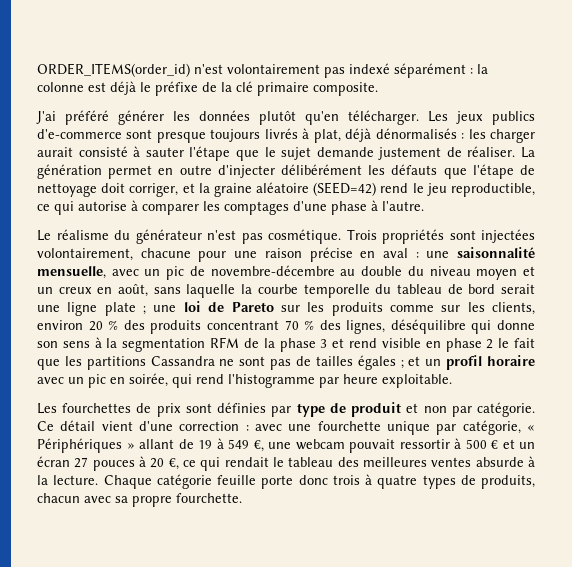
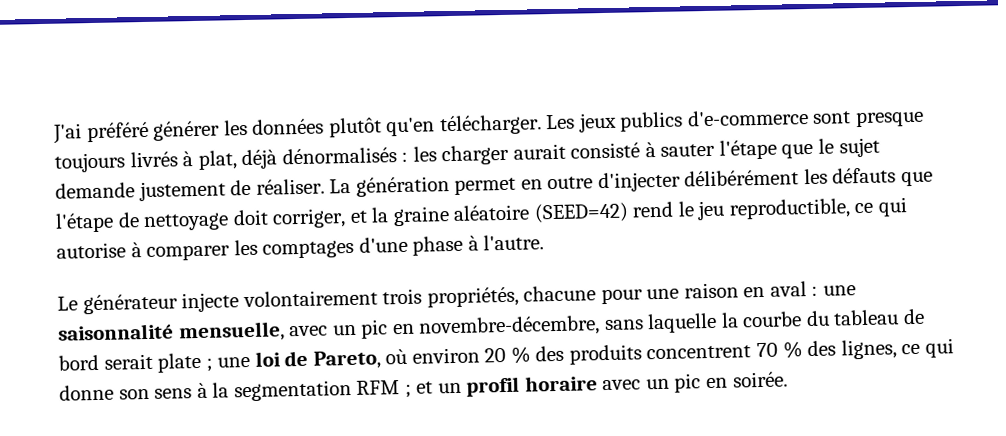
- ORDER_ITEMS(order_id) n'est volontairement pas indexé séparément : la colonne est déjà le préfixe de la clé primaire composite.
- Le réalisme du générateur n'est pas cosmétique. Trois propriétés sont injectées volontairement, chacune pour une raison précise en aval : une saisonnalité mensuelle, avec un pic de novembre-décembre au double du niveau moyen et un creux en août, sans laquelle la courbe temporelle du tableau de bord serait une ligne plate ; une loi de Pareto sur les produits comme sur les clients, environ 20 % des produits concentrant 70 % des lignes, déséquilibre qui donne son sens à la segmentation RFM de la phase 3 et rend visible en phase 2 le fait que les partitions Cassandra ne sont pas de tailles égales ; et un profil horaire avec un pic en soirée, qui rend l'histogramme par heure exploitable.
- Les fourchettes de prix sont définies par type de produit et non par catégorie. Ce détail vient d'une correction : avec une fourchette unique par catégorie, « Périphériques » allant de 19 à 549 €, une webcam pouvait ressortir à 500 € et un écran 27 pouces à 20 €, ce qui rendait le tableau des meilleures ventes absurde à la lecture. Chaque catégorie feuille porte donc trois à quatre types de produits, chacun avec sa propre fourchette.
+ Le générateur injecte volontairement trois propriétés, chacune pour une raison en aval : une saisonnalité mensuelle, avec un pic en novembre-décembre, sans laquelle la courbe du tableau de bord serait plate ; une loi de Pareto, où environ 20 % des produits concentrent 70 % des lignes, ce qui donne son sens à la segmentation RFM ; et un profil horaire avec un pic en soirée.

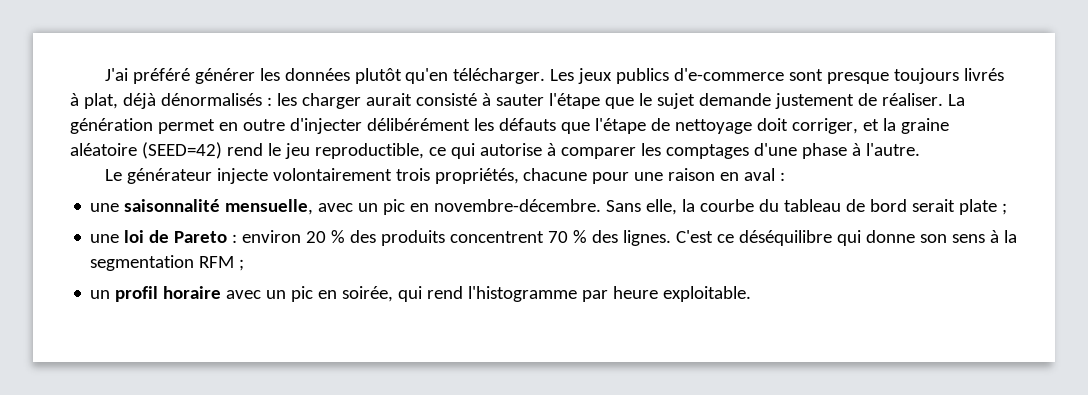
- Le générateur injecte volontairement trois propriétés, chacune pour une raison en aval : une saisonnalité mensuelle, avec un pic en novembre-décembre, sans laquelle la courbe du tableau de bord serait plate ; une loi de Pareto, où environ 20 % des produits concentrent 70 % des lignes, ce qui donne son sens à la segmentation RFM ; et un profil horaire avec un pic en soirée.
+ Le générateur injecte volontairement trois propriétés, chacune pour une raison en aval :
+ une saisonnalité mensuelle, avec un pic en novembre-décembre. Sans elle, la courbe du tableau de bord serait plate ;
+ une loi de Pareto : environ 20 % des produits concentrent 70 % des lignes. C'est ce déséquilibre qui donne son sens à la segmentation RFM ;
+ un profil horaire avec un pic en soirée, qui rend l'histogramme par heure exploitable.

